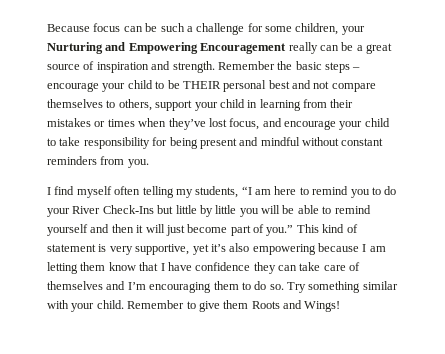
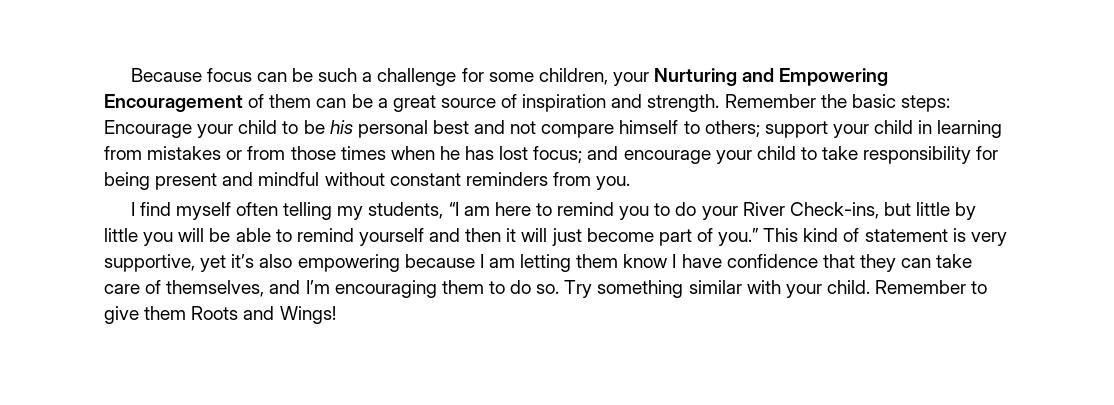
- Because focus can be such a challenge for some children, your Nurturing and Empowering Encouragement really can be a great source of inspiration and strength.
+ Because focus can be such a challenge for some children, your Nurturing and Empowering Encouragement of them can be a great source of inspiration and strength.
- Remember the basic steps – encourage your child to be THEIR personal best and not compare themselves to others, support your child in learning from their mistakes or times when they’ve lost focus, and encourage your child to take responsibility for being present and mindful without constant reminders from you.
+ Remember the basic steps: Encourage your child to be his personal best and not compare himself to others; support your child in learning from mistakes or from those times when he has lost focus; and encourage your child to take responsibility for being present and mindful without constant reminders from you.
- I find myself often telling my students, “I am here to remind you to do your River Check-Ins but little by little you will be able to remind yourself and then it will just become part of you.”
+ I find myself often telling my students, “I am here to remind you to do your River Check-ins, but little by little you will be able to remind yourself and then it will just become part of you.”
- This kind of statement is very supportive, yet it’s also empowering because I am letting them know that I have confidence they can take care of themselves and I’m encouraging them to do so.
+ This kind of statement is very supportive, yet it’s also empowering because I am letting them know I have confidence that they can take care of themselves, and I’m encouraging them to do so.

